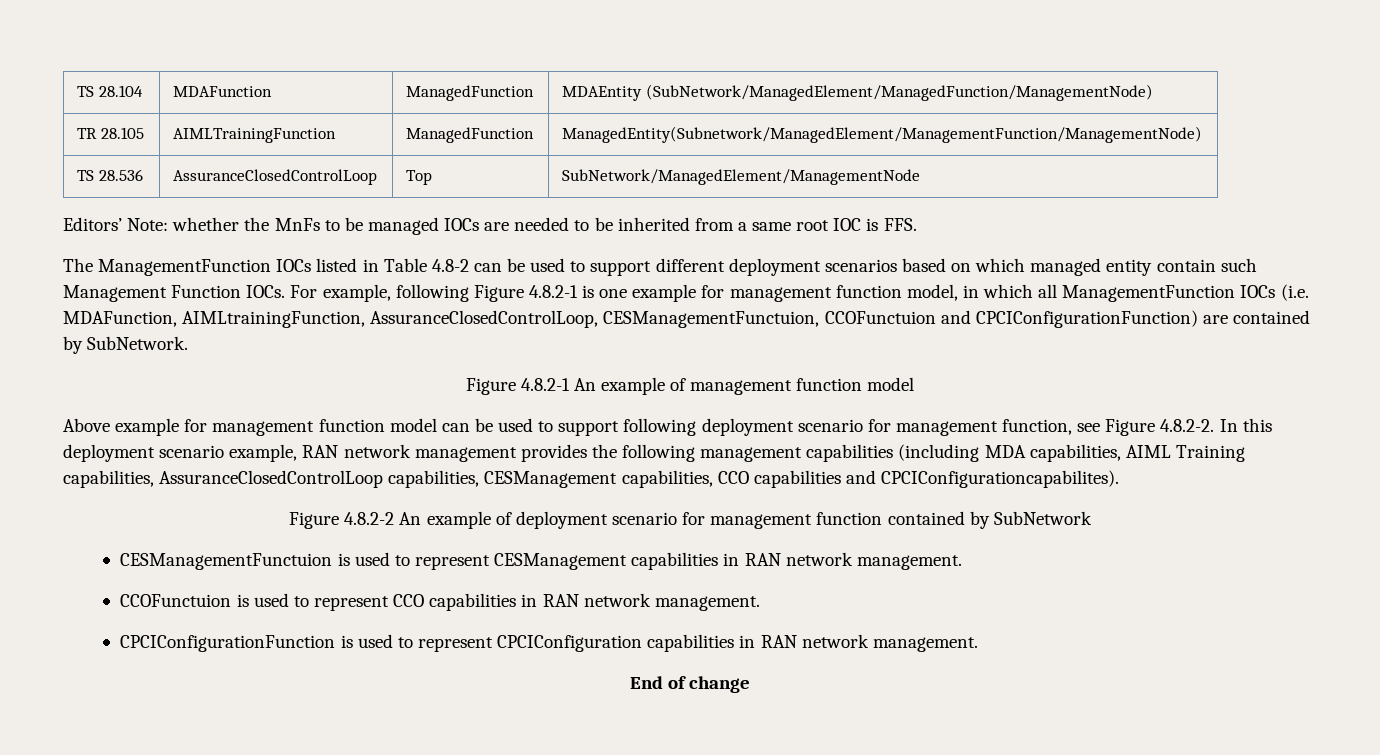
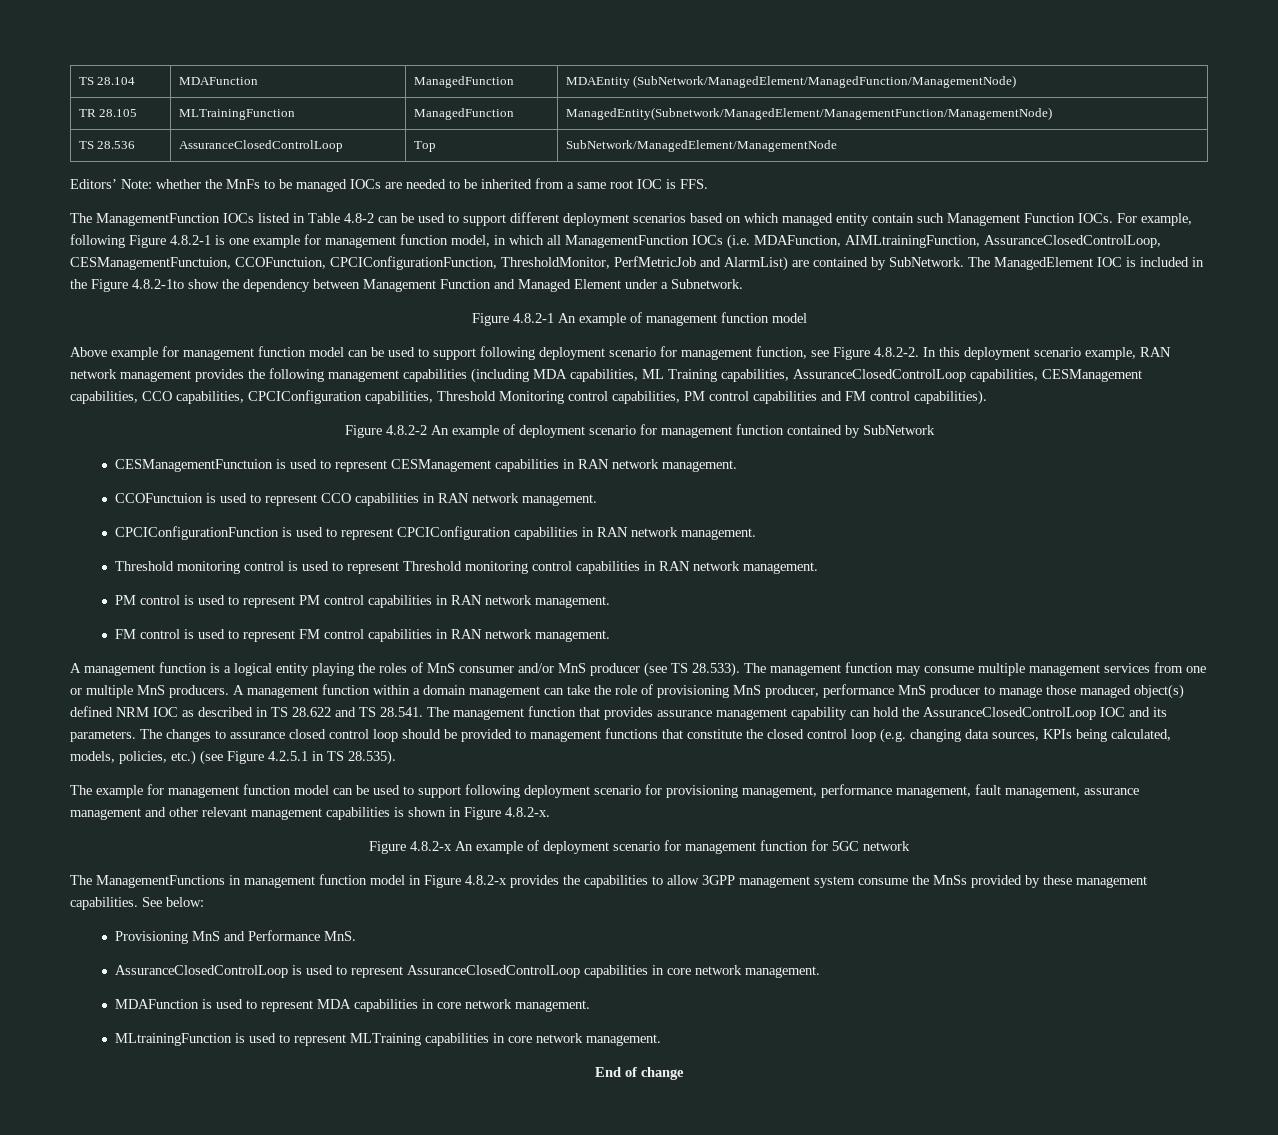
- TR 28.105 | AIMLTrainingFunction | ManagedFunction | ManagedEntity(Subnetwork/ManagedElement/ManagementFunction/ManagementNode)
+ TR 28.105 | MLTrainingFunction | ManagedFunction | ManagedEntity(Subnetwork/ManagedElement/ManagementFunction/ManagementNode)
- For example, following Figure 4.8.2-1 is one example for management function model, in which all ManagementFunction IOCs (i.e. MDAFunction, AIMLtrainingFunction, AssuranceClosedControlLoop, CESManagementFunctuion, CCOFunctuion and CPCIConfigurationFunction) are contained by SubNetwork.
+ For example, following Figure 4.8.2-1 is one example for management function model, in which all ManagementFunction IOCs (i.e. MDAFunction, AIMLtrainingFunction, AssuranceClosedControlLoop, CESManagementFunctuion, CCOFunctuion, CPCIConfigurationFunction, ThresholdMonitor, PerfMetricJob and AlarmList) are contained by SubNetwork. The ManagedElement IOC is included in the Figure 4.8.2-1to show the dependency between Management Function and Managed Element under a Subnetwork.
- Above example for management function model can be used to support following deployment scenario for management function, see Figure 4.8.2-2. In this deployment scenario example, RAN network management provides the following management capabilities (including MDA capabilities, AIML Training capabilities, AssuranceClosedControlLoop capabilities, CESManagement capabilities, CCO capabilities and CPCIConfigurationcapabilites).
+ Above example for management function model can be used to support following deployment scenario for management function, see Figure 4.8.2-2. In this deployment scenario example, RAN network management provides the following management capabilities (including MDA capabilities, ML Training capabilities, AssuranceClosedControlLoop capabilities, CESManagement capabilities, CCO capabilities, CPCIConfiguration capabilities, Threshold Monitoring control capabilities, PM control capabilities and FM control capabilities).
+ Threshold monitoring control is used to represent Threshold monitoring control capabilities in RAN network management.
+ PM control is used to represent PM control capabilities in RAN network management.
+ FM control is used to represent FM control capabilities in RAN network management.
+ A management function is a logical entity playing the roles of MnS consumer and/or MnS producer (see TS 28.533). The management function may consume multiple management services from one or multiple MnS producers. A management function within a domain management can take the role of provisioning MnS producer, performance MnS producer to manage those managed object(s) defined NRM IOC as described in TS 28.622 and TS 28.541. The management function that provides assurance management capability can hold the AssuranceClosedControlLoop IOC and its parameters. The changes to assurance closed control loop should be provided to management functions that constitute the closed control loop (e.g. changing data sources, KPIs being calculated, models, policies, etc.) (see Figure 4.2.5.1 in TS 28.535).
+ The example for management function model can be used to support following deployment scenario for provisioning management, performance management, fault management, assurance management and other relevant management capabilities is shown in Figure 4.8.2-x.
+ Figure 4.8.2-x An example of deployment scenario for management function for 5GC network
+ The ManagementFunctions in management function model in Figure 4.8.2-x provides the capabilities to allow 3GPP management system consume the MnSs provided by these management capabilities. See below:
+ Provisioning MnS and Performance MnS.
+ AssuranceClosedControlLoop is used to represent AssuranceClosedControlLoop capabilities in core network management.
+ MDAFunction is used to represent MDA capabilities in core network management.
+ MLtrainingFunction is used to represent MLTraining capabilities in core network management.

